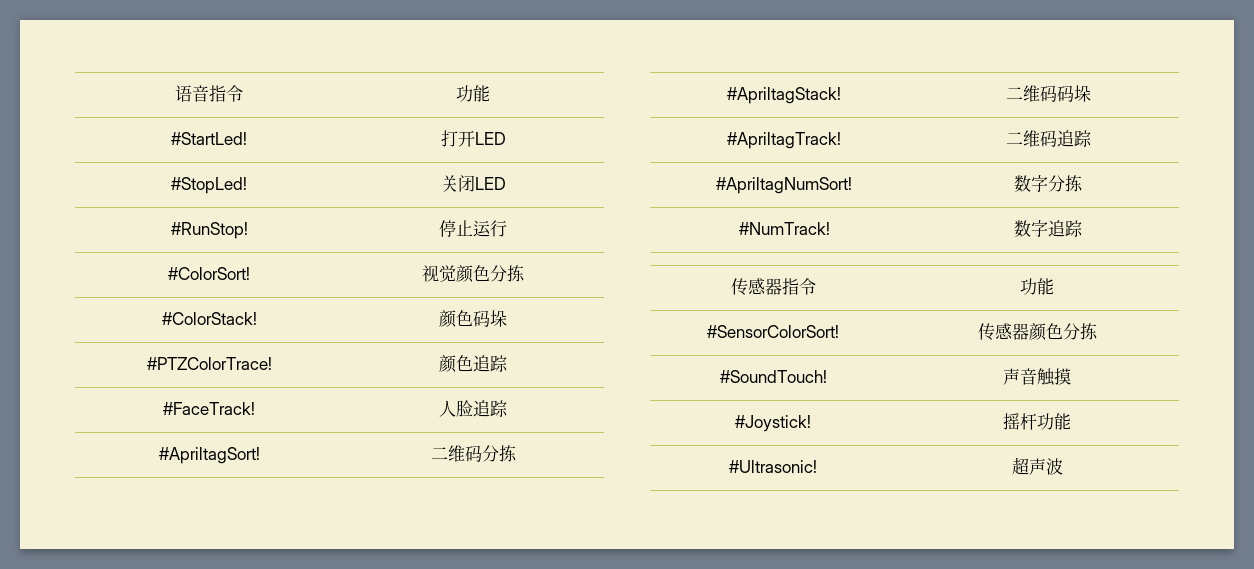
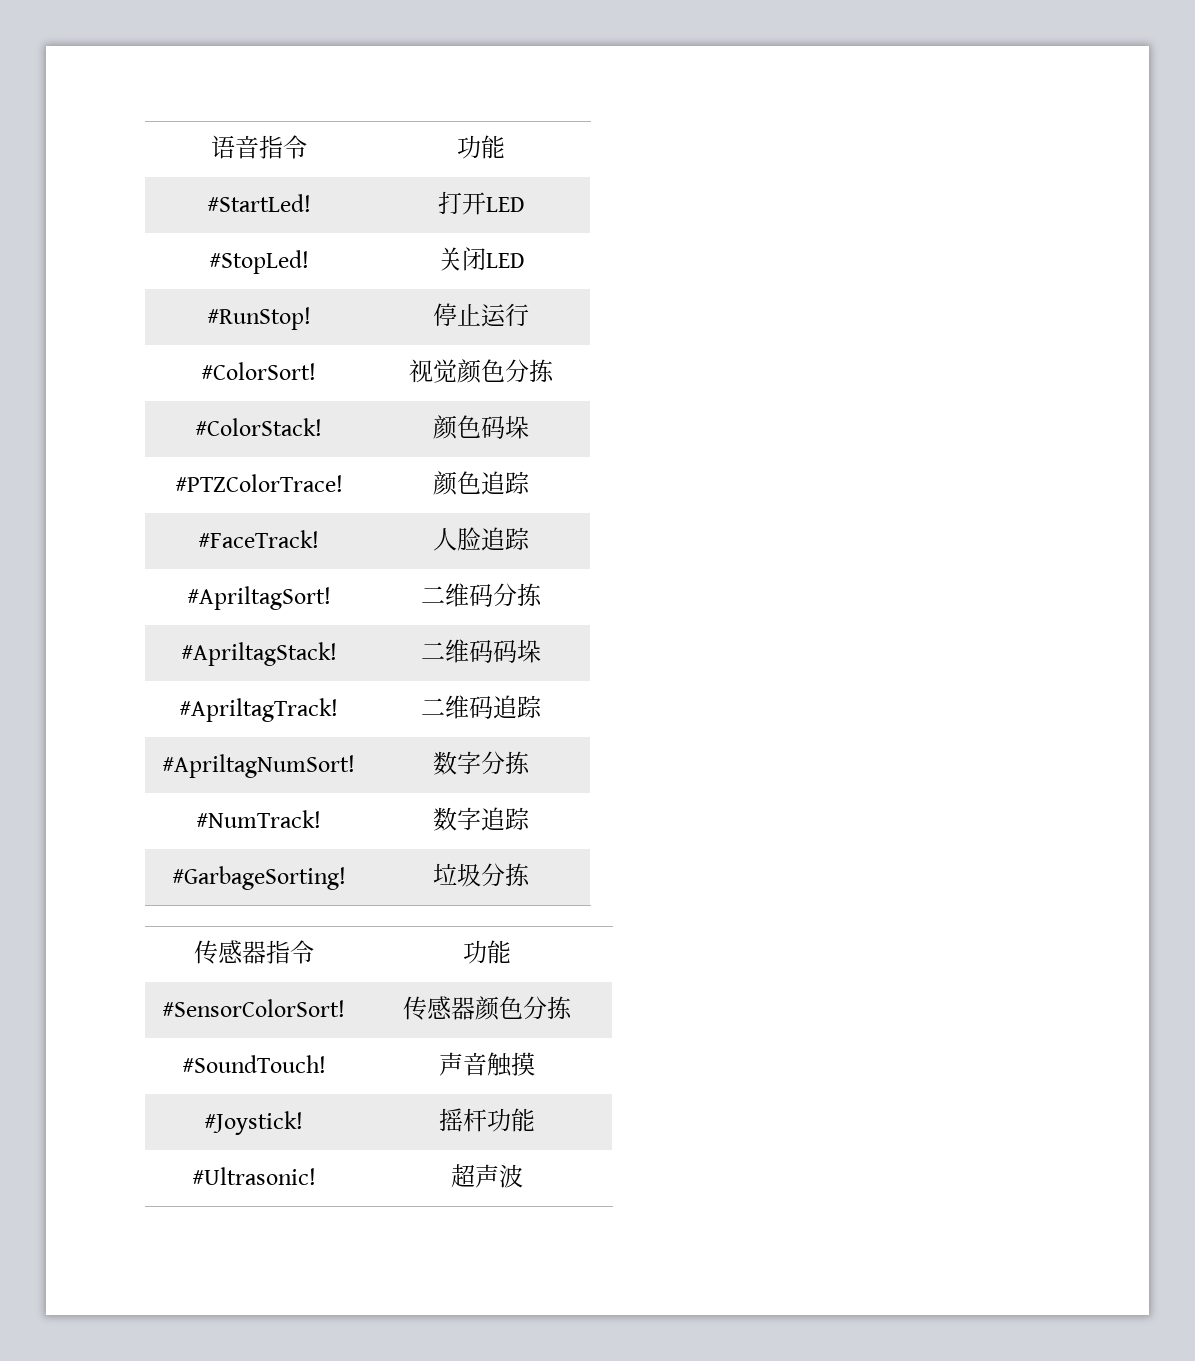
+ #GarbageSorting! | 垃圾分拣

